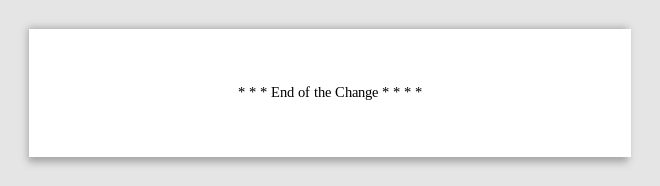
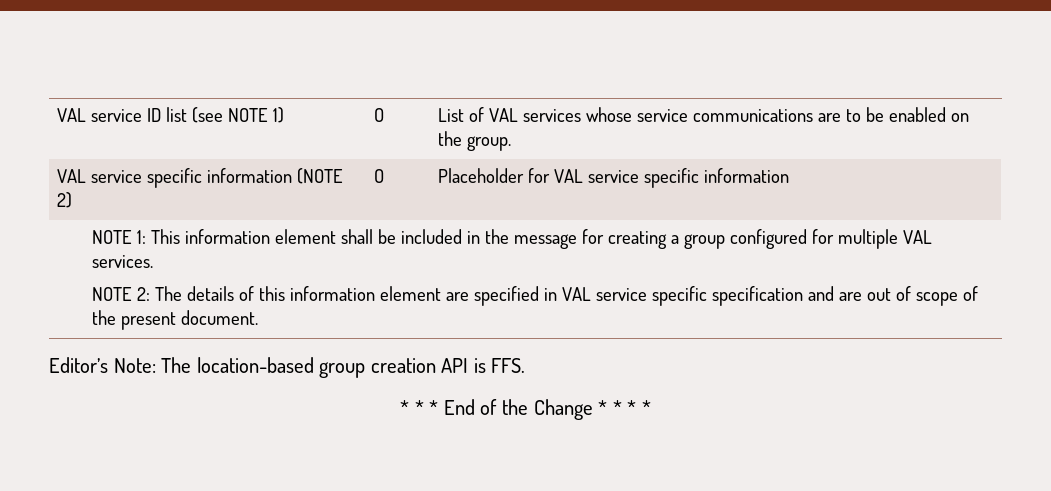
+ VAL service ID list (see NOTE 1) | O | List of VAL services whose service communications are to be enabled on the group.
+ VAL service specific information (NOTE 2) | O | Placeholder for VAL service specific information
+ NOTE 1: This information element shall be included in the message for creating a group configured for multiple VAL services.
+ NOTE 2: The details of this information element are specified in VAL service specific specification and are out of scope of the present document.
+ Editor’s Note: The location-based group creation API is FFS.

